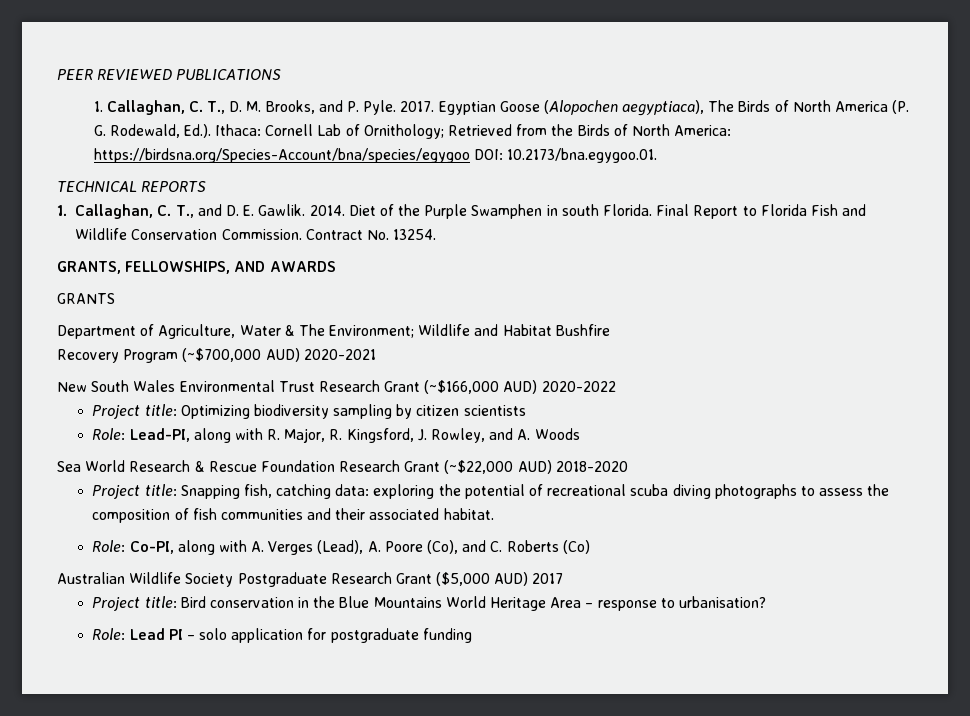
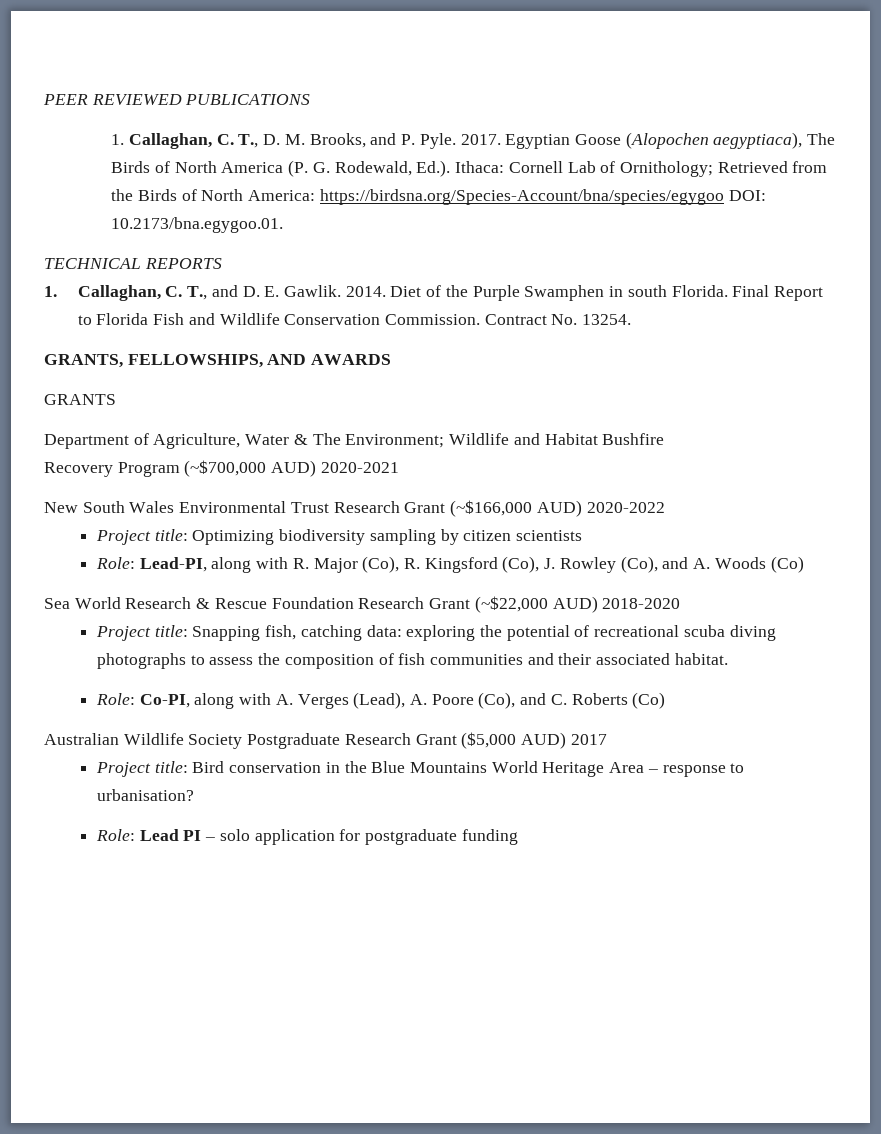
- Role: Lead-PI, along with R. Major, R. Kingsford, J. Rowley, and A. Woods
+ Role: Lead-PI, along with R. Major (Co), R. Kingsford (Co), J. Rowley (Co), and A. Woods (Co)

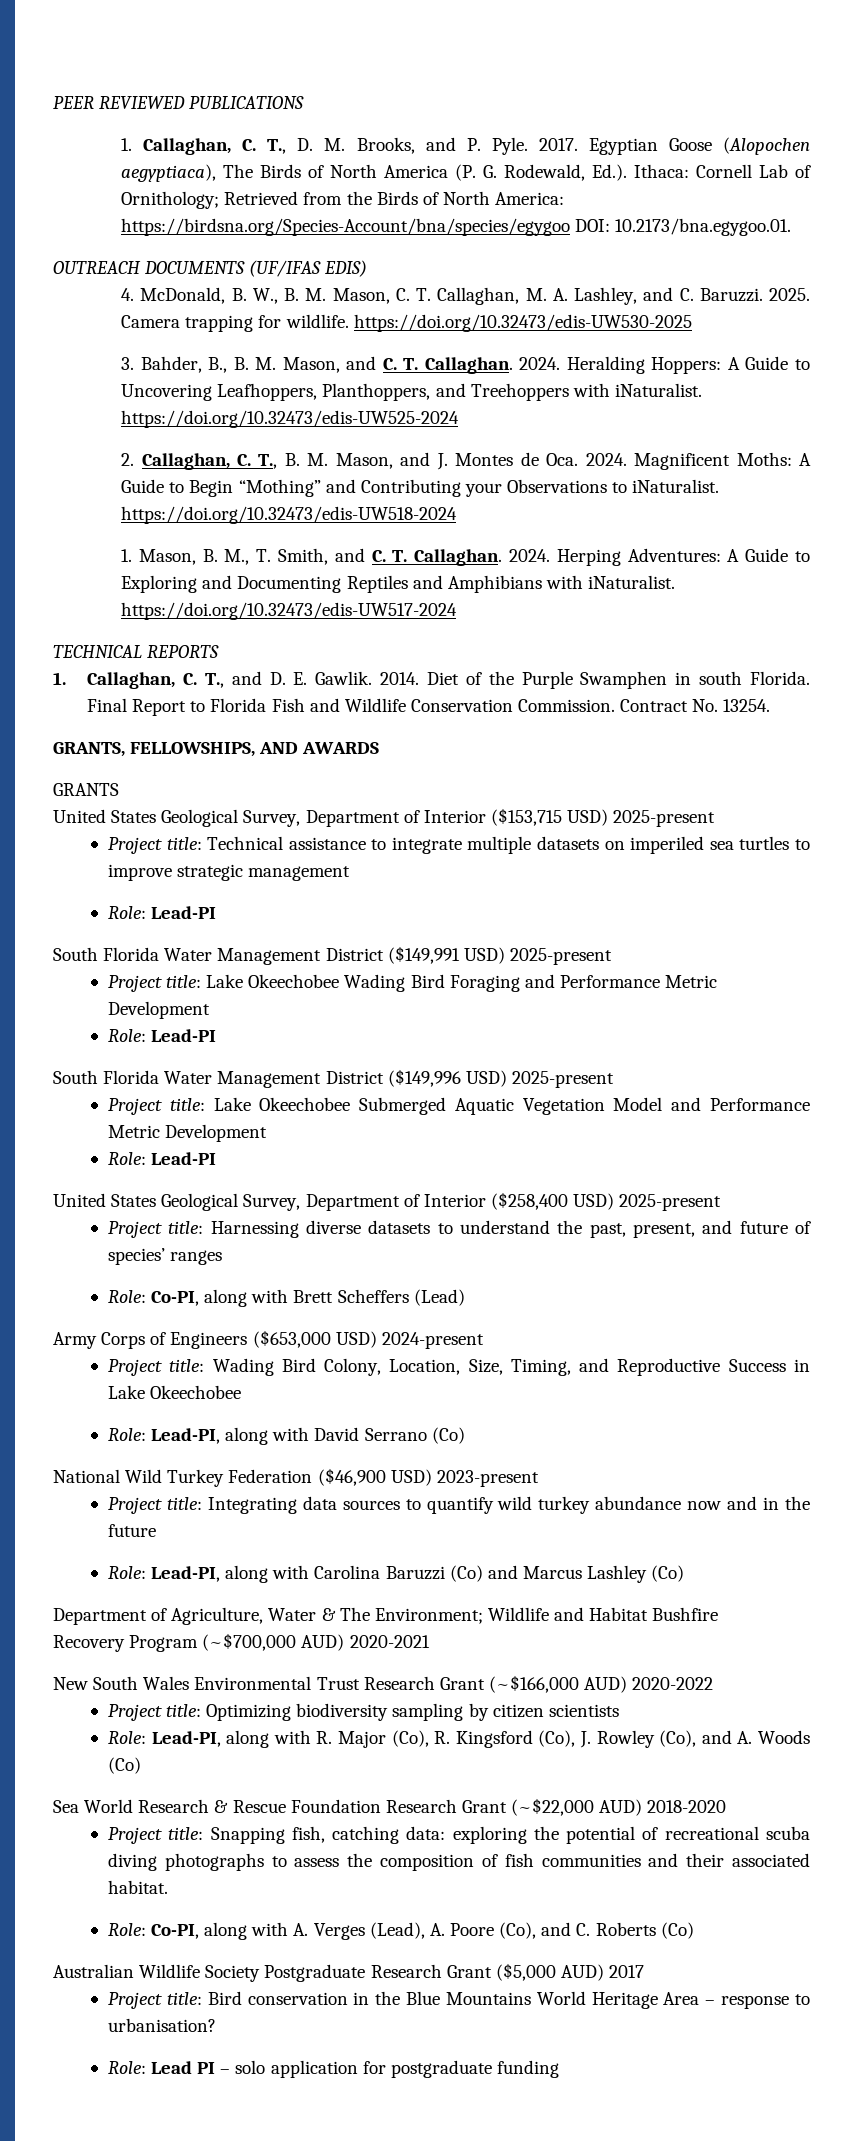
+ OUTREACH DOCUMENTS (UF/IFAS EDIS)
+ 4. McDonald, B. W., B. M. Mason, C. T. Callaghan, M. A. Lashley, and C. Baruzzi. 2025. Camera trapping for wildlife. https://doi.org/10.32473/edis-UW530-2025
+ 3. Bahder, B., B. M. Mason, and C. T. Callaghan. 2024. Heralding Hoppers: A Guide to Uncovering Leafhoppers, Planthoppers, and Treehoppers with iNaturalist. https://doi.org/10.32473/edis-UW525-2024
+ 2. Callaghan, C. T., B. M. Mason, and J. Montes de Oca. 2024. Magnificent Moths: A Guide to Begin “Mothing” and Contributing your Observations to iNaturalist. https://doi.org/10.32473/edis-UW518-2024
+ 1. Mason, B. M., T. Smith, and C. T. Callaghan. 2024. Herping Adventures: A Guide to Exploring and Documenting Reptiles and Amphibians with iNaturalist. https://doi.org/10.32473/edis-UW517-2024
+ United States Geological Survey, Department of Interior ($153,715 USD) 2025-present
+ Project title: Technical assistance to integrate multiple datasets on imperiled sea turtles to improve strategic management
+ Role: Lead-PI
+ South Florida Water Management District ($149,991 USD) 2025-present
+ Project title: Lake Okeechobee Wading Bird Foraging and Performance Metric Development
+ Role: Lead-PI
+ South Florida Water Management District ($149,996 USD) 2025-present
+ Project title: Lake Okeechobee Submerged Aquatic Vegetation Model and Performance Metric Development
+ Role: Lead-PI
+ United States Geological Survey, Department of Interior ($258,400 USD) 2025-present
+ Project title: Harnessing diverse datasets to understand the past, present, and future of species’ ranges
+ Role: Co-PI, along with Brett Scheffers (Lead)
+ Army Corps of Engineers ($653,000 USD) 2024-present
+ Project title: Wading Bird Colony, Location, Size, Timing, and Reproductive Success in Lake Okeechobee
+ Role: Lead-PI, along with David Serrano (Co)
+ National Wild Turkey Federation ($46,900 USD) 2023-present
+ Project title: Integrating data sources to quantify wild turkey abundance now and in the future
+ Role: Lead-PI, along with Carolina Baruzzi (Co) and Marcus Lashley (Co)

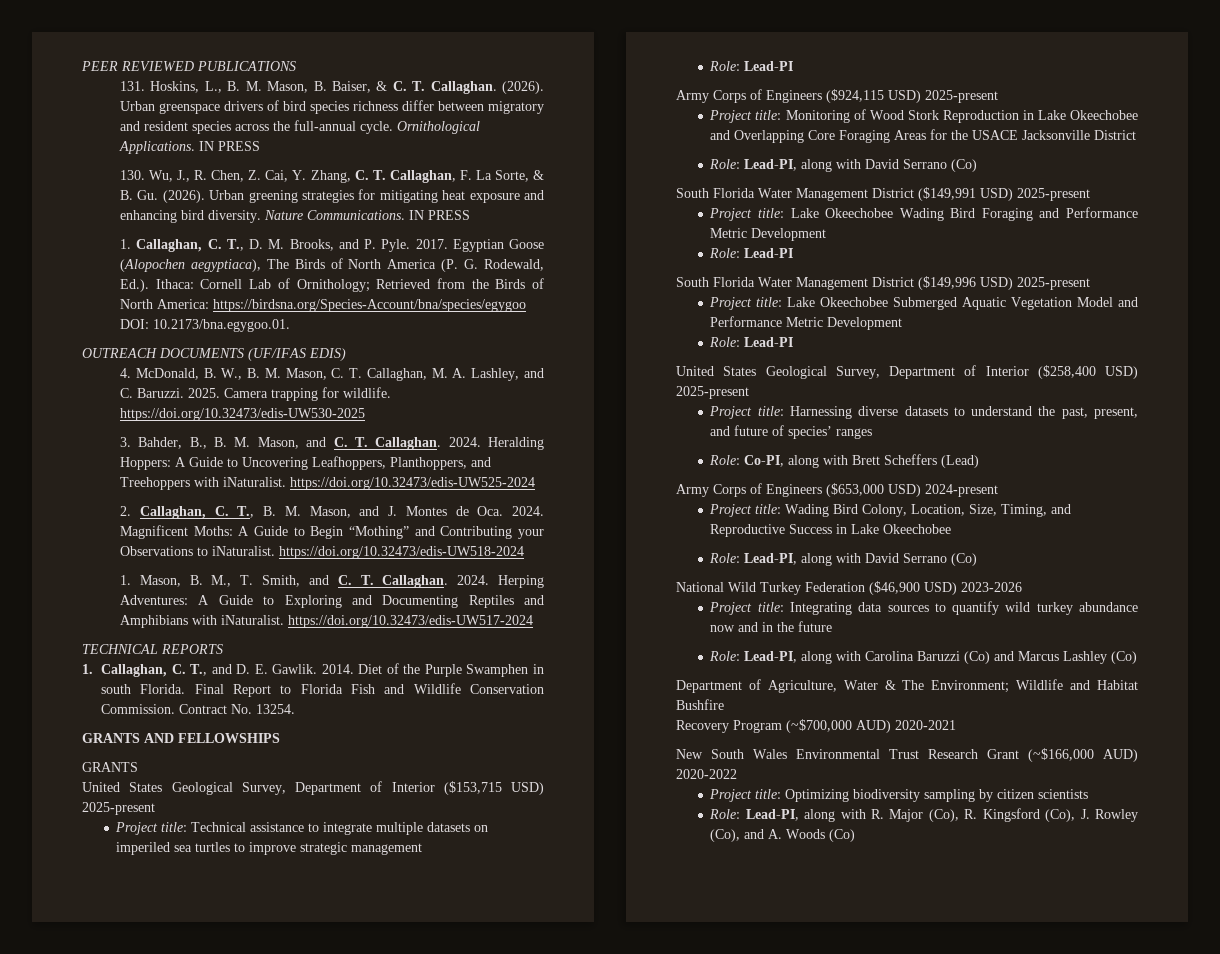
+ 131. Hoskins, L., B. M. Mason, B. Baiser, & C. T. Callaghan. (2026). Urban greenspace drivers of bird species richness differ between migratory and resident species across the full-annual cycle. Ornithological Applications. IN PRESS
+ 130. Wu, J., R. Chen, Z. Cai, Y. Zhang, C. T. Callaghan, F. La Sorte, & B. Gu. (2026). Urban greening strategies for mitigating heat exposure and enhancing bird diversity. Nature Communications. IN PRESS
- GRANTS, FELLOWSHIPS, AND AWARDS
+ GRANTS AND FELLOWSHIPS
+ Army Corps of Engineers ($924,115 USD) 2025-present
+ Project title: Monitoring of Wood Stork Reproduction in Lake Okeechobee and Overlapping Core Foraging Areas for the USACE Jacksonville District
+ Role: Lead-PI, along with David Serrano (Co)
- National Wild Turkey Federation ($46,900 USD) 2023-present
+ National Wild Turkey Federation ($46,900 USD) 2023-2026
- Sea World Research & Rescue Foundation Research Grant (~$22,000 AUD) 2018-2020
- Project title: Snapping fish, catching data: exploring the potential of recreational scuba diving photographs to assess the composition of fish communities and their associated habitat.
- Role: Co-PI, along with A. Verges (Lead), A. Poore (Co), and C. Roberts (Co)
- Australian Wildlife Society Postgraduate Research Grant ($5,000 AUD) 2017
- Project title: Bird conservation in the Blue Mountains World Heritage Area – response to urbanisation?
- Role: Lead PI – solo application for postgraduate funding

